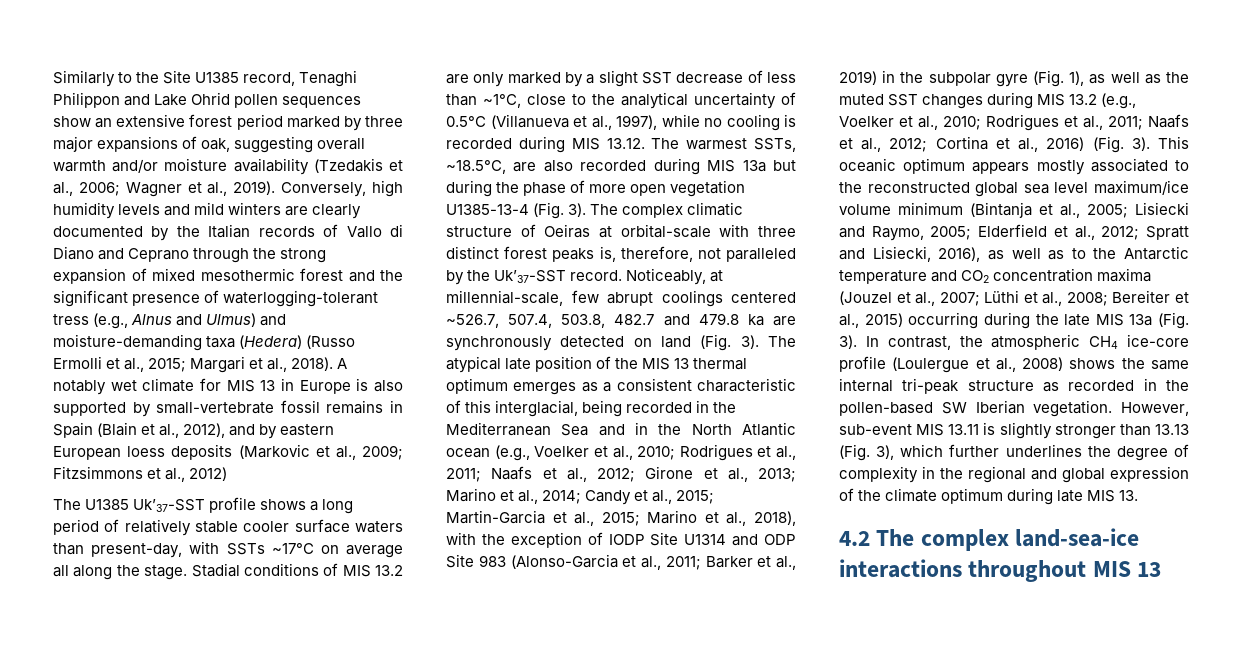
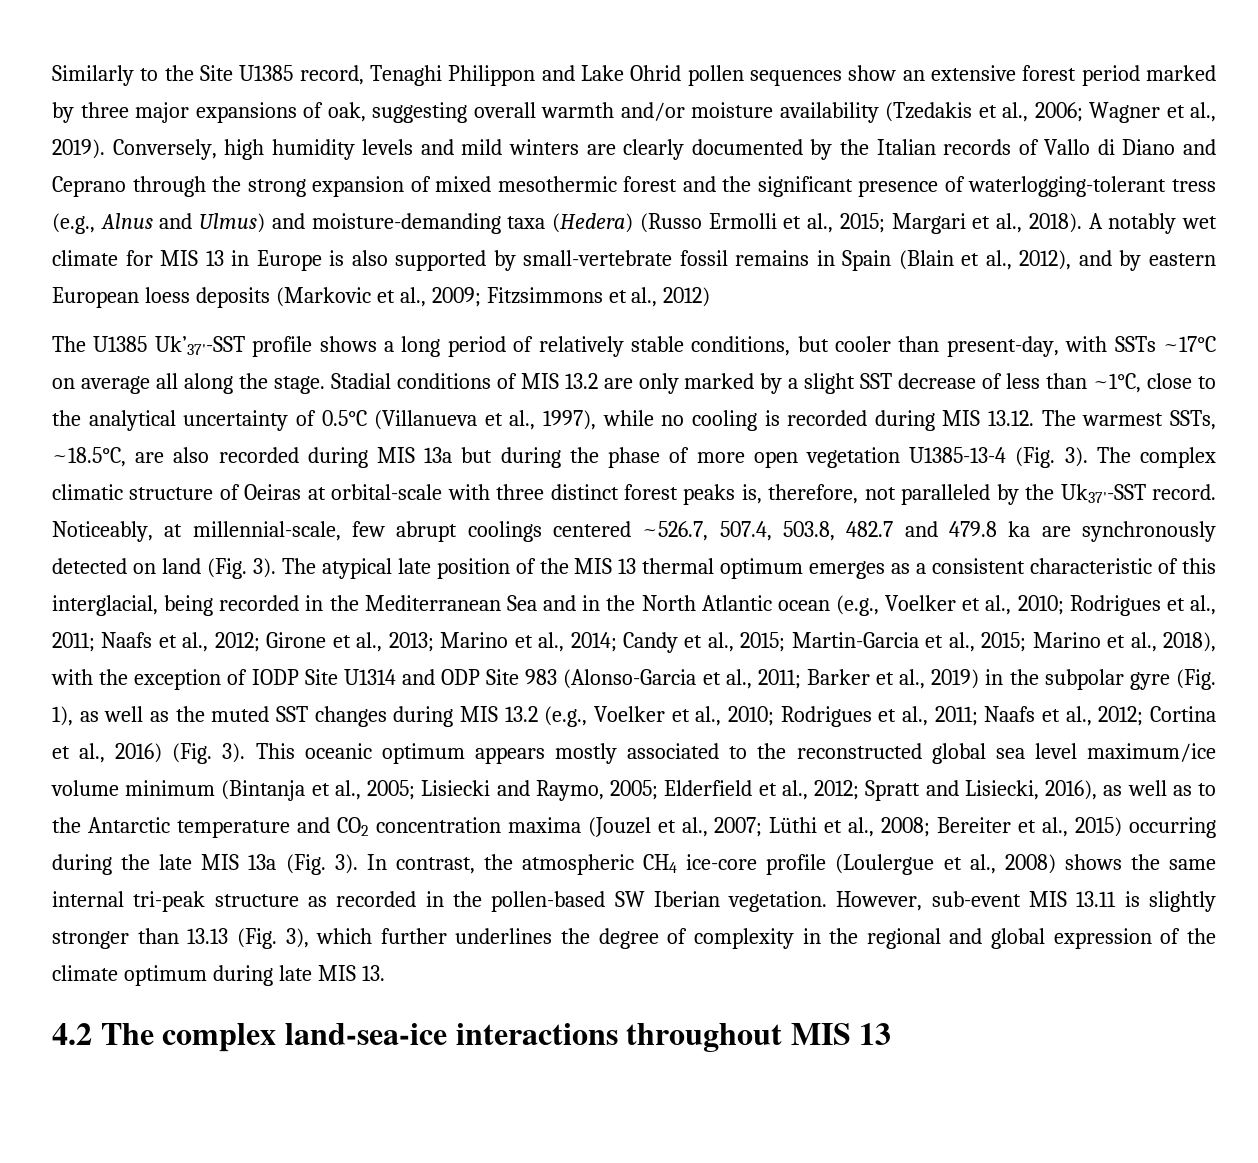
- The U1385 Uk’37-SST profile shows a long period of relatively stable cooler surface waters than present-day, with SSTs ~17°C on average all along the stage.
+ The U1385 Uk’37'-SST profile shows a long period of relatively stable conditions, but cooler than present-day, with SSTs ~17°C on average all along the stage.
- The complex climatic structure of Oeiras at orbital-scale with three distinct forest peaks is, therefore, not paralleled by the Uk’37-SST record.
+ The complex climatic structure of Oeiras at orbital-scale with three distinct forest peaks is, therefore, not paralleled by the Uk37'-SST record.

